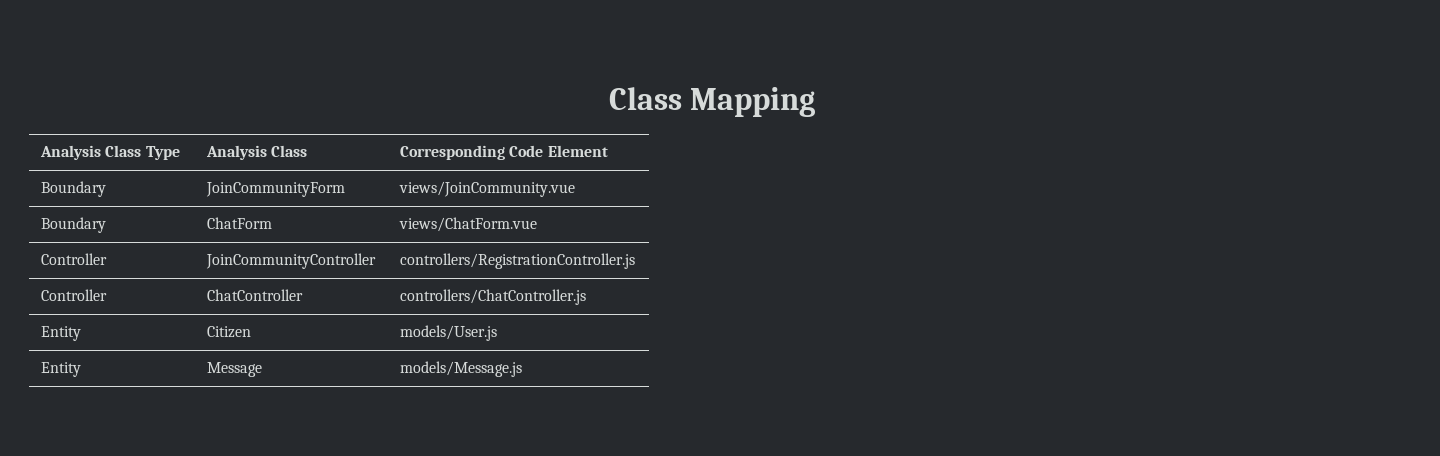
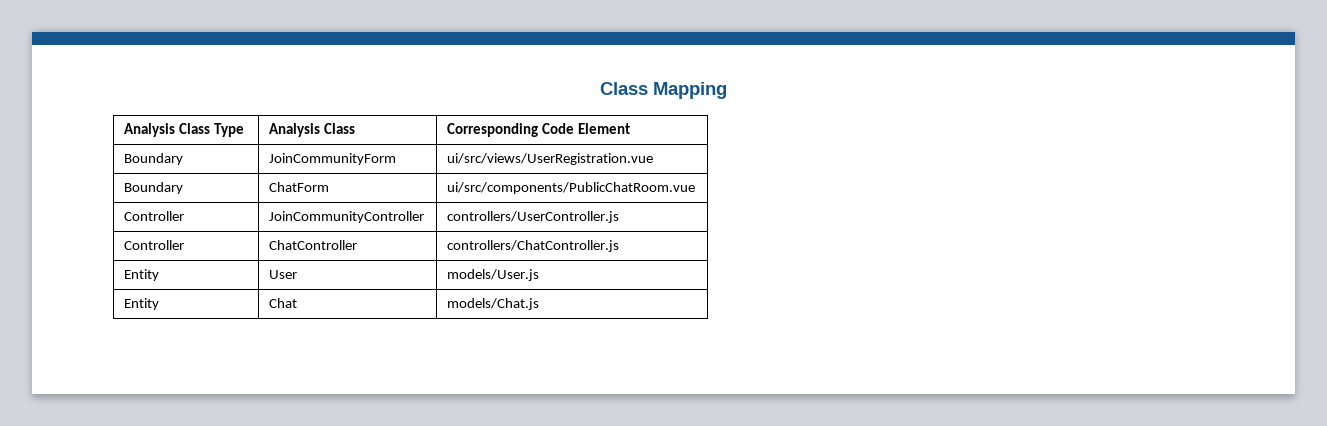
- Boundary | JoinCommunityForm | views/JoinCommunity.vue
+ Boundary | JoinCommunityForm | ui/src/views/UserRegistration.vue
- Boundary | ChatForm | views/ChatForm.vue
+ Boundary | ChatForm | ui/src/components/PublicChatRoom.vue
- Controller | JoinCommunityController | controllers/RegistrationController.js
+ Controller | JoinCommunityController | controllers/UserController.js
- Entity | Citizen | models/User.js
+ Entity | User | models/User.js
- Entity | Message | models/Message.js
+ Entity | Chat | models/Chat.js

